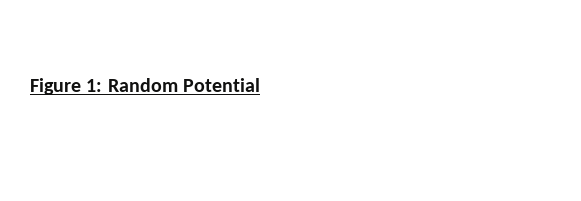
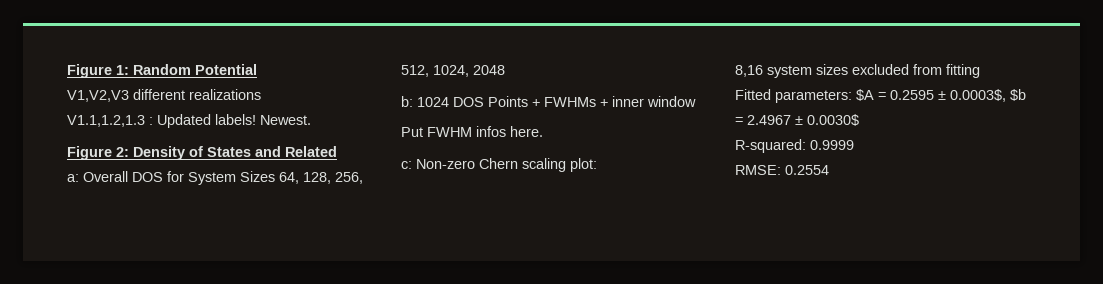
+ V1,V2,V3 different realizations
+ V1.1,1.2,1.3 : Updated labels! Newest.
+ Figure 2: Density of States and Related
+ a: Overall DOS for System Sizes 64, 128, 256, 512, 1024, 2048
+ b: 1024 DOS Points + FWHMs + inner window
+ Put FWHM infos here.
+ c: Non-zero Chern scaling plot:
+ 8,16 system sizes excluded from fitting
+ Fitted parameters: $A = 0.2595 ± 0.0003$, $b = 2.4967 ± 0.0030$
+ R-squared: 0.9999
+ RMSE: 0.2554

